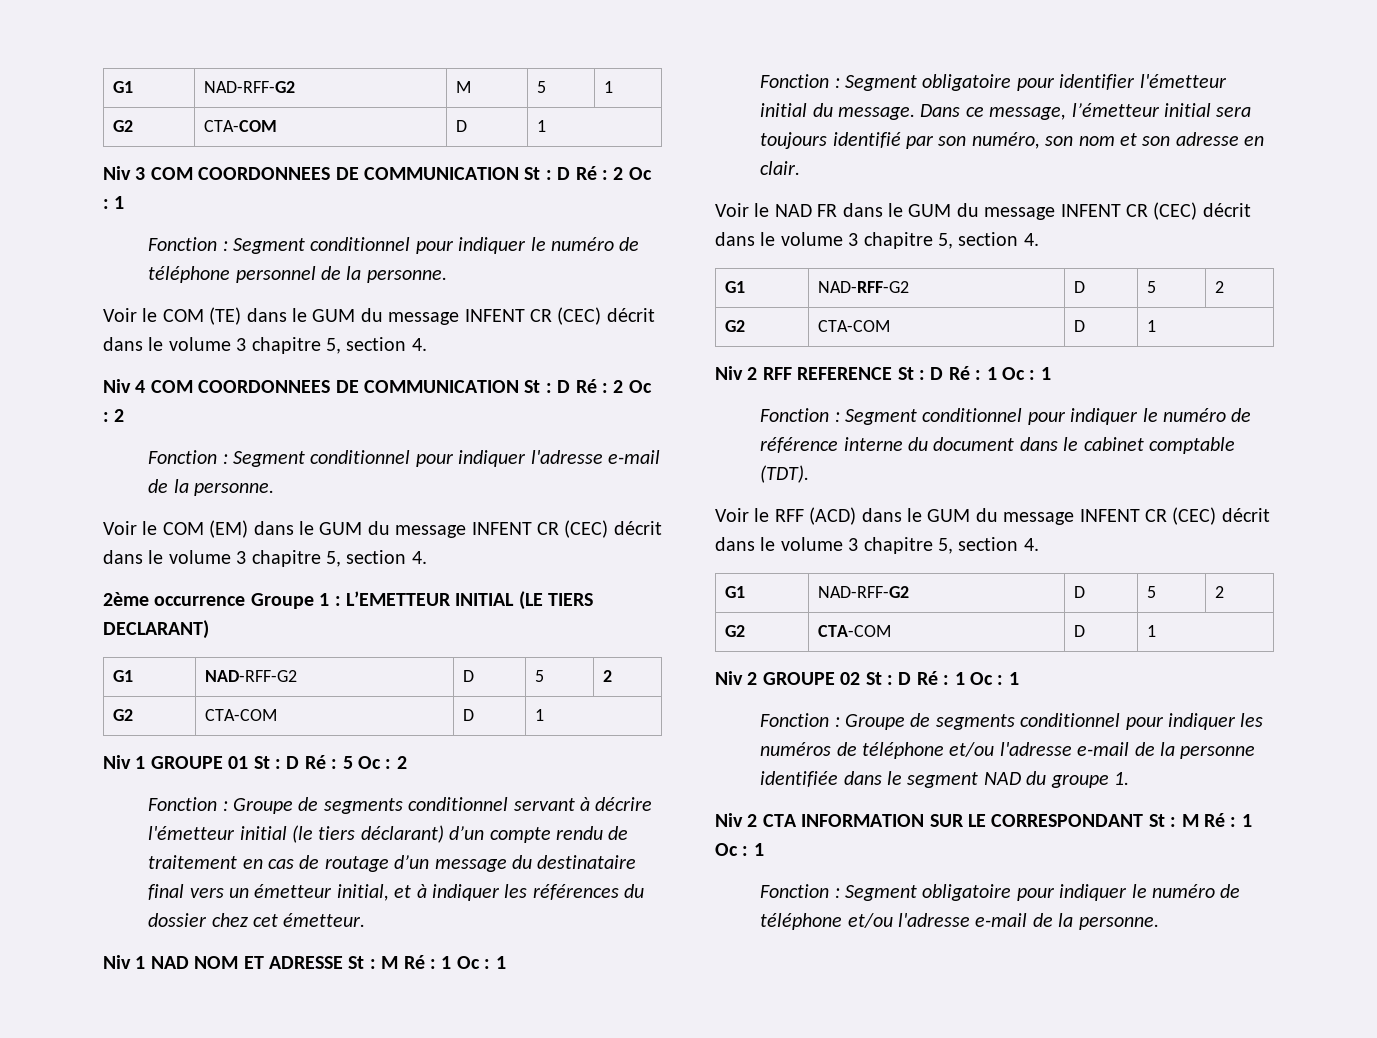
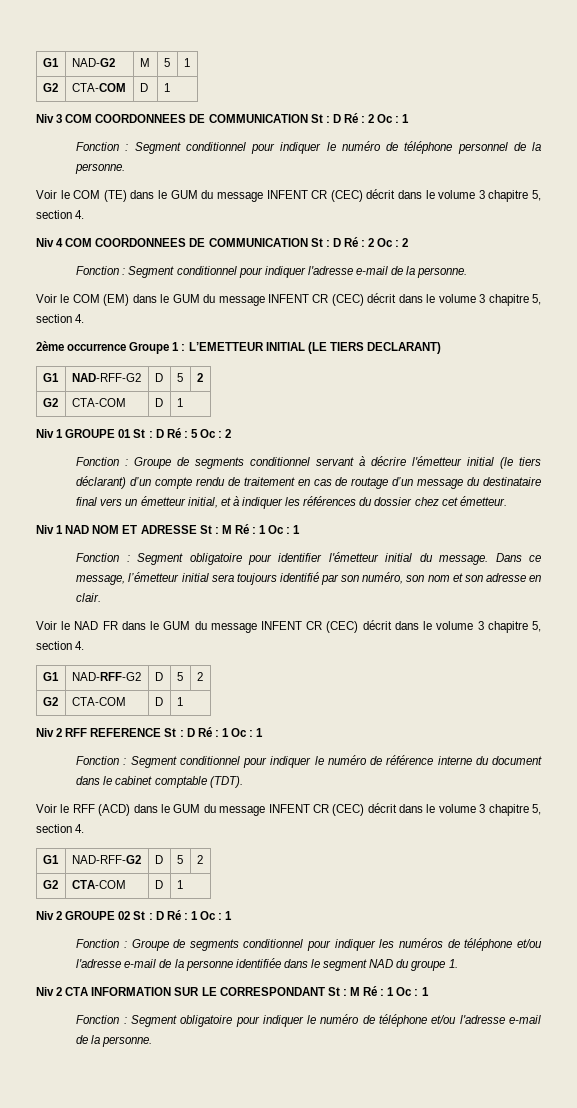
- G1 | NAD-RFF-G2 | M | 5 | 1
+ G1 | NAD-G2 | M | 5 | 1

